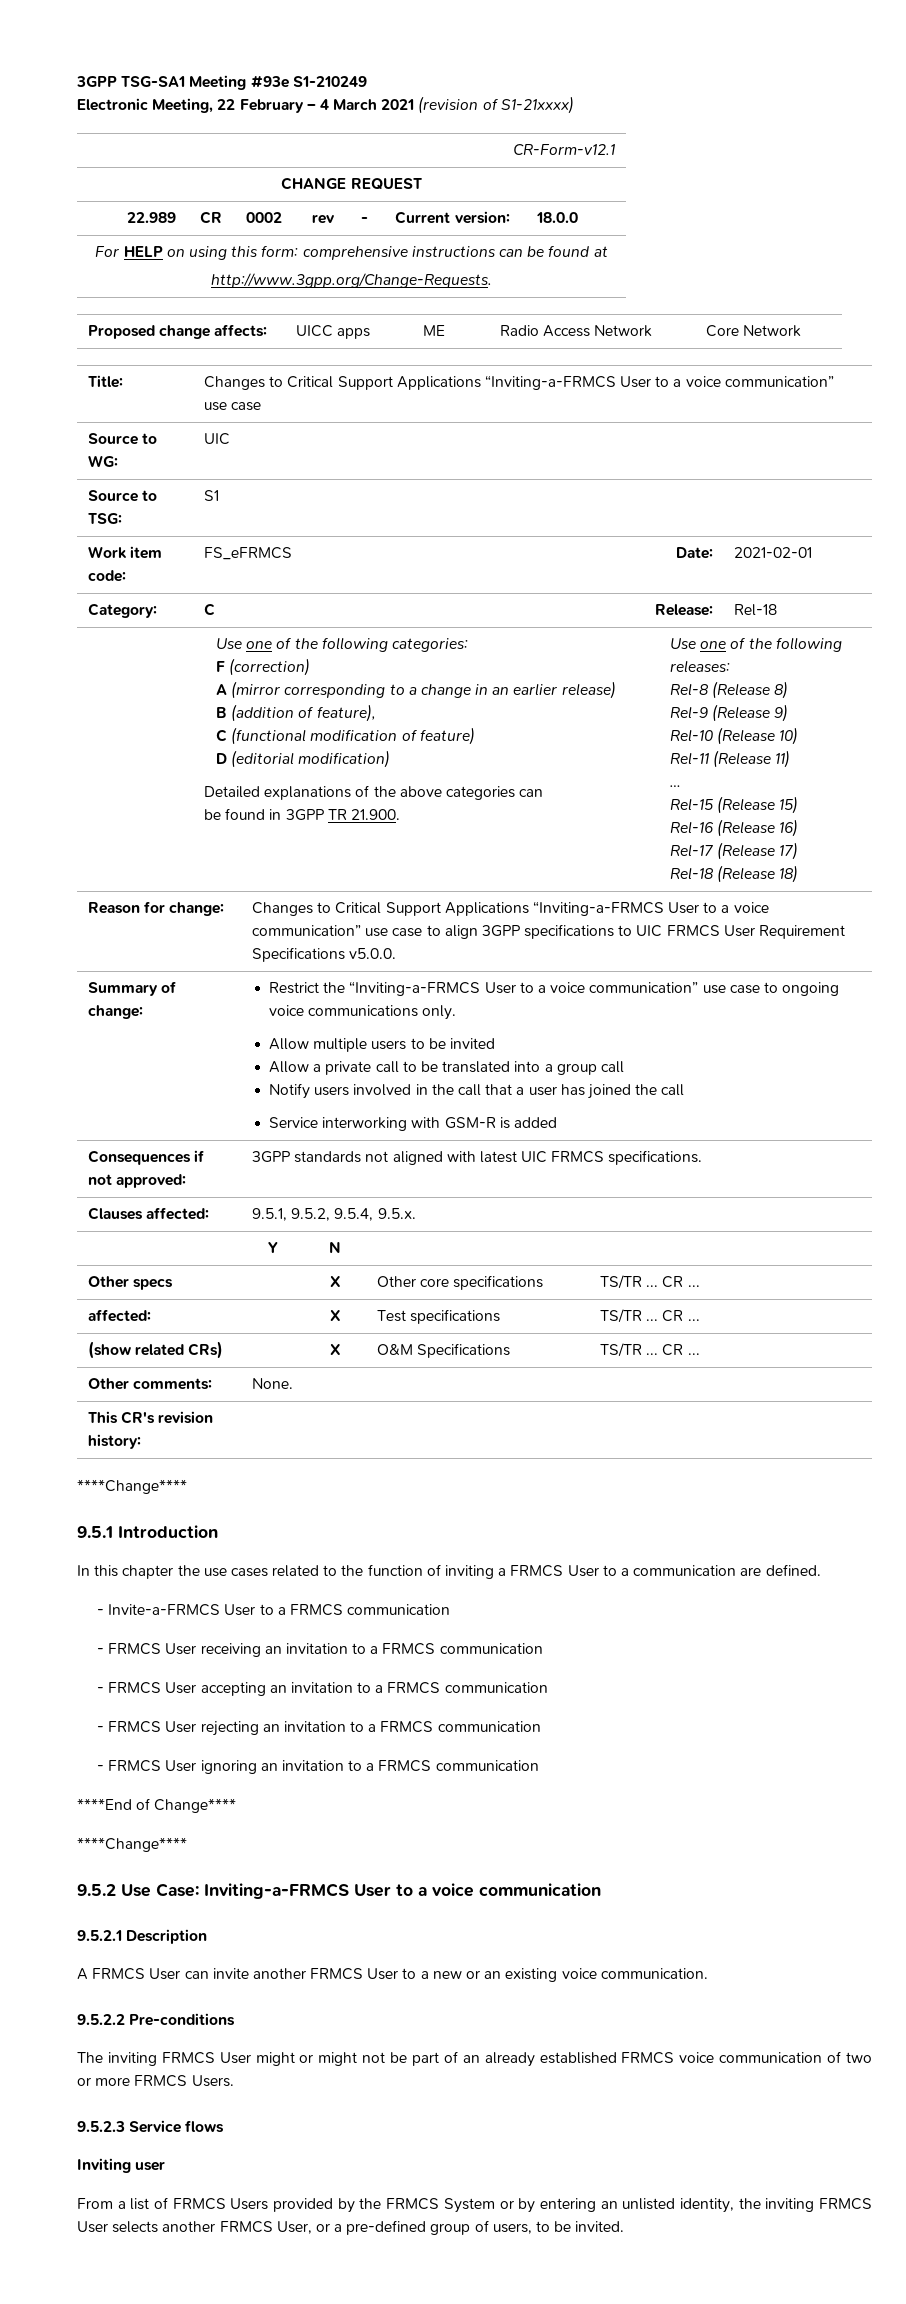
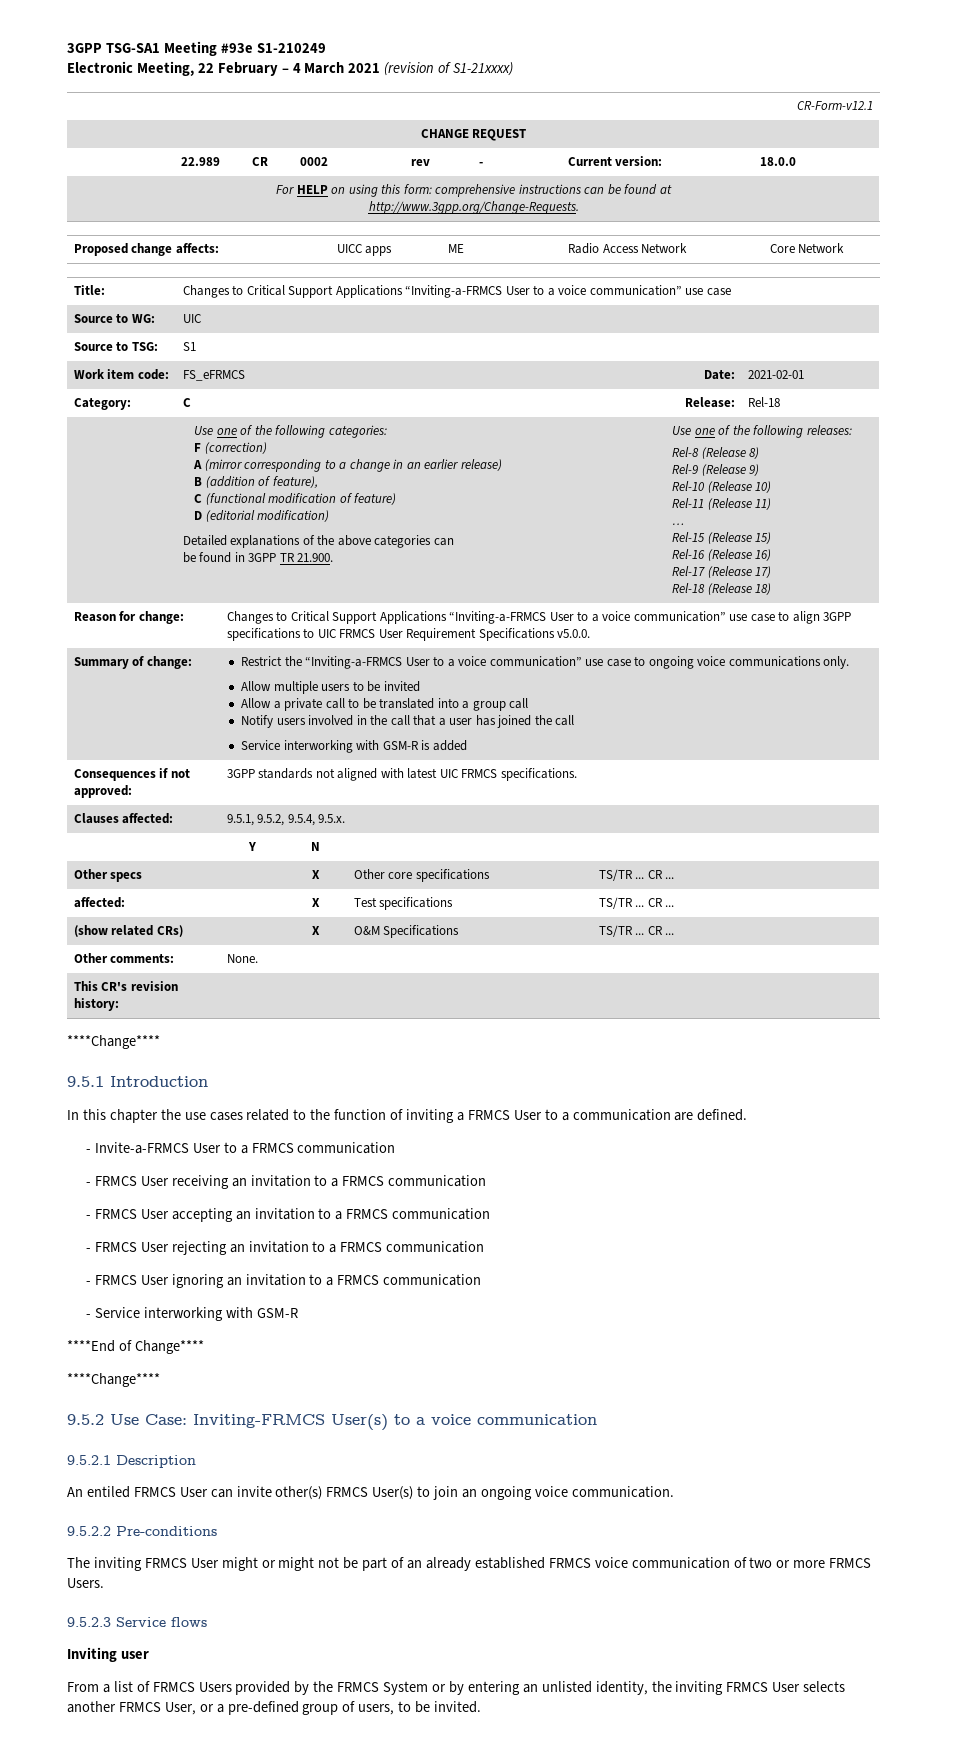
+ - Service interworking with GSM-R
- 9.5.2 Use Case: Inviting-a-FRMCS User to a voice communication
+ 9.5.2 Use Case: Inviting-FRMCS User(s) to a voice communication
- A FRMCS User can invite another FRMCS User to a new or an existing voice communication.
+ An entiled FRMCS User can invite other(s) FRMCS User(s) to join an ongoing voice communication.

